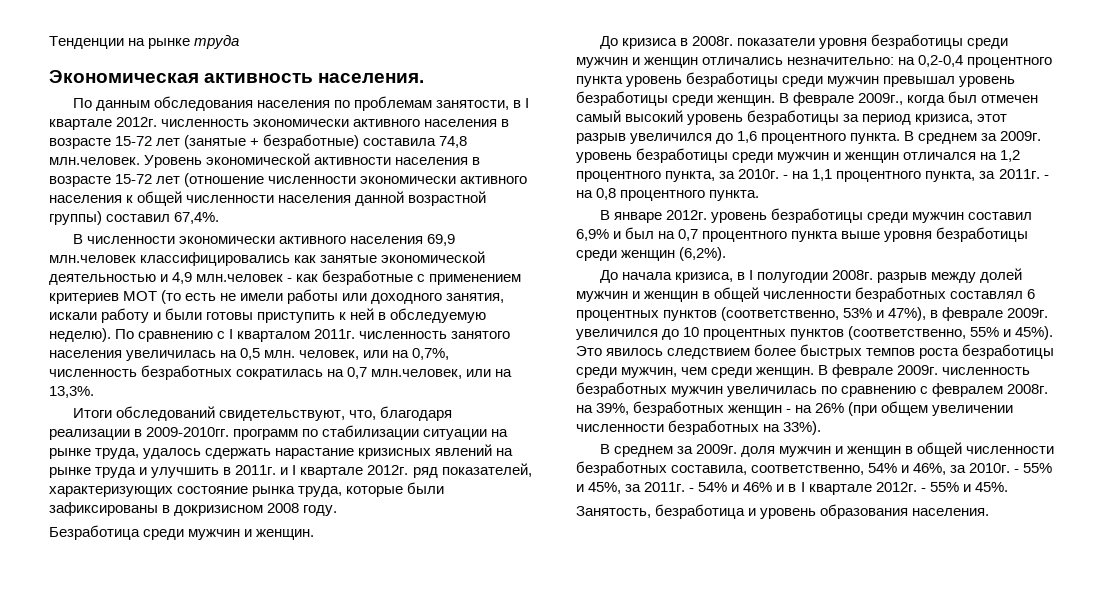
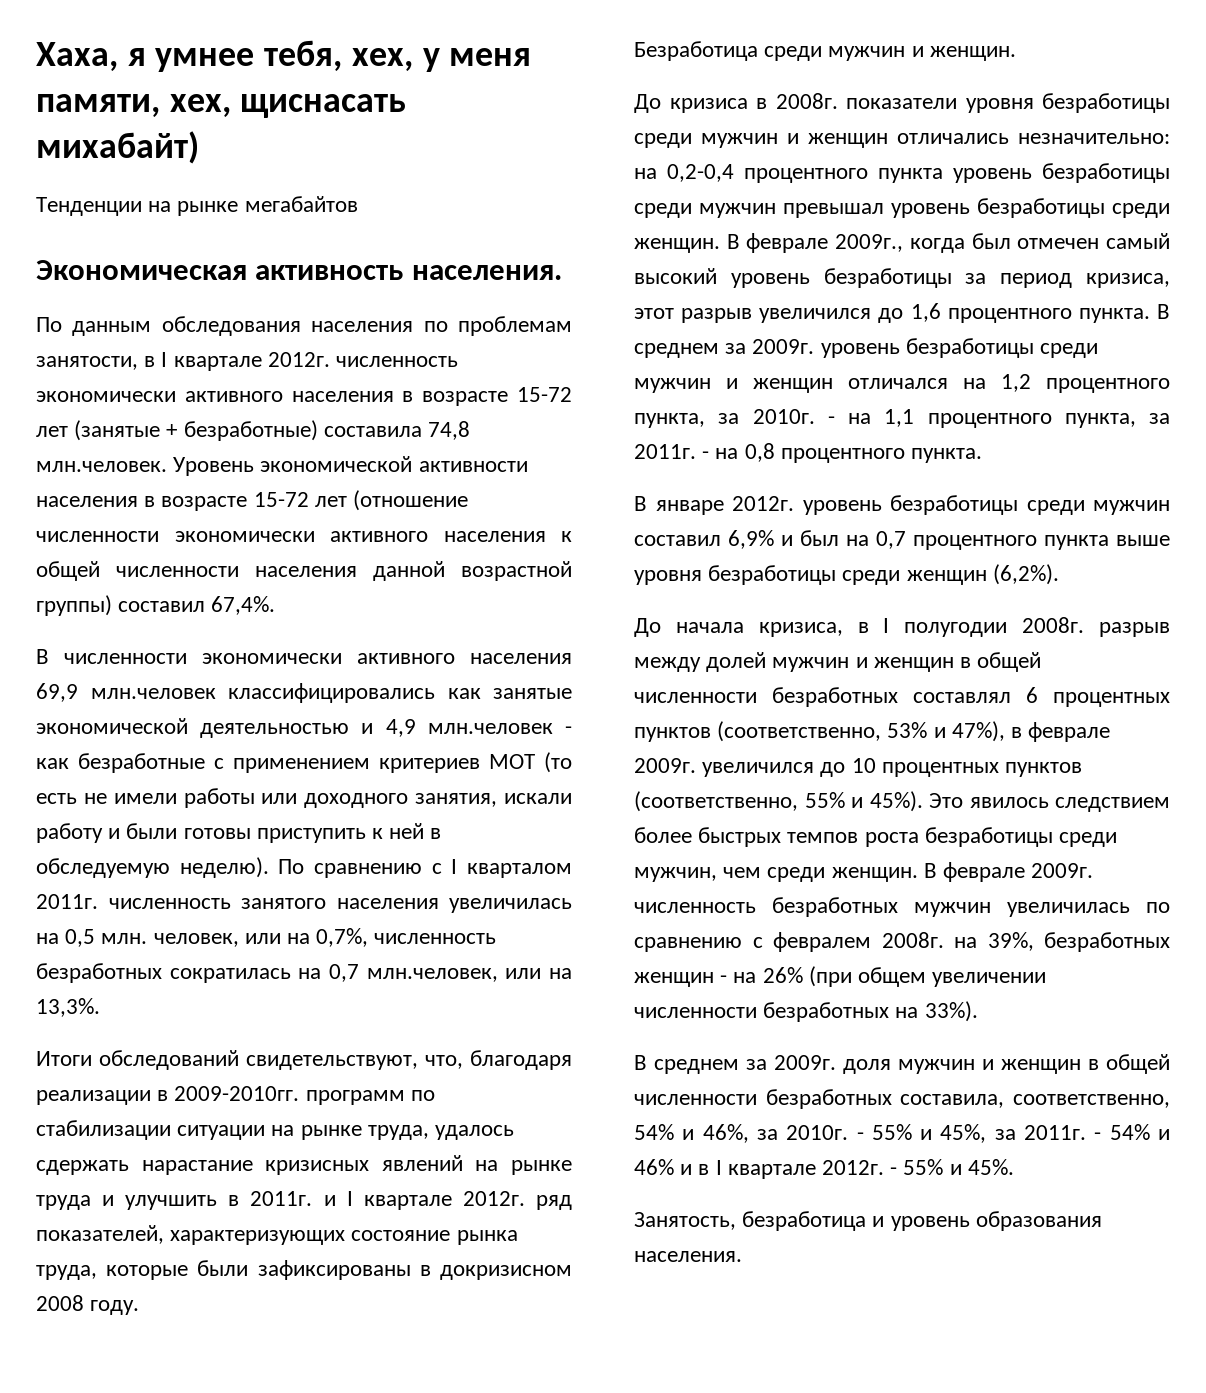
+ Хаха, я умнее тебя, хех, у меня памяти, хех, щиснасать михабайт)
- Тенденции на рынке труда
+ Тенденции на рынке мегабайтов

